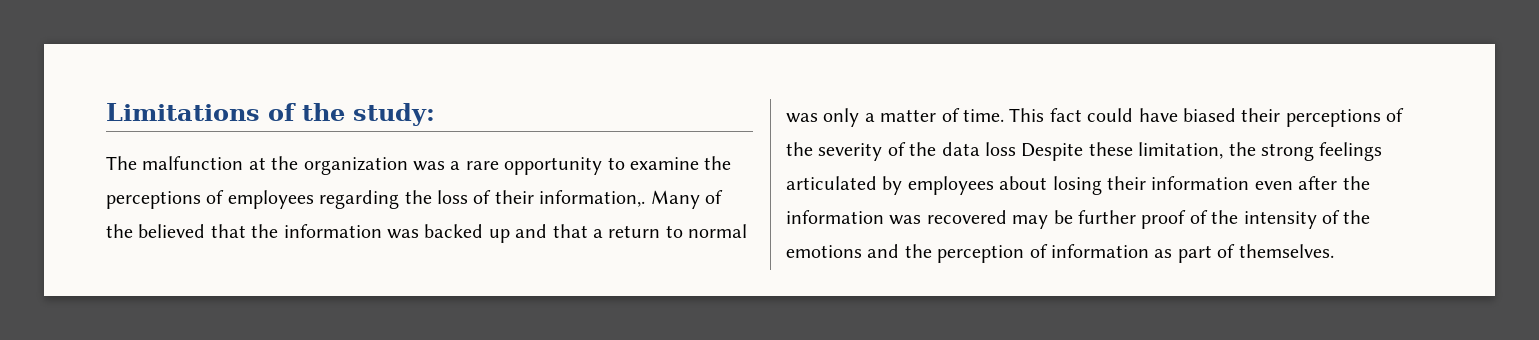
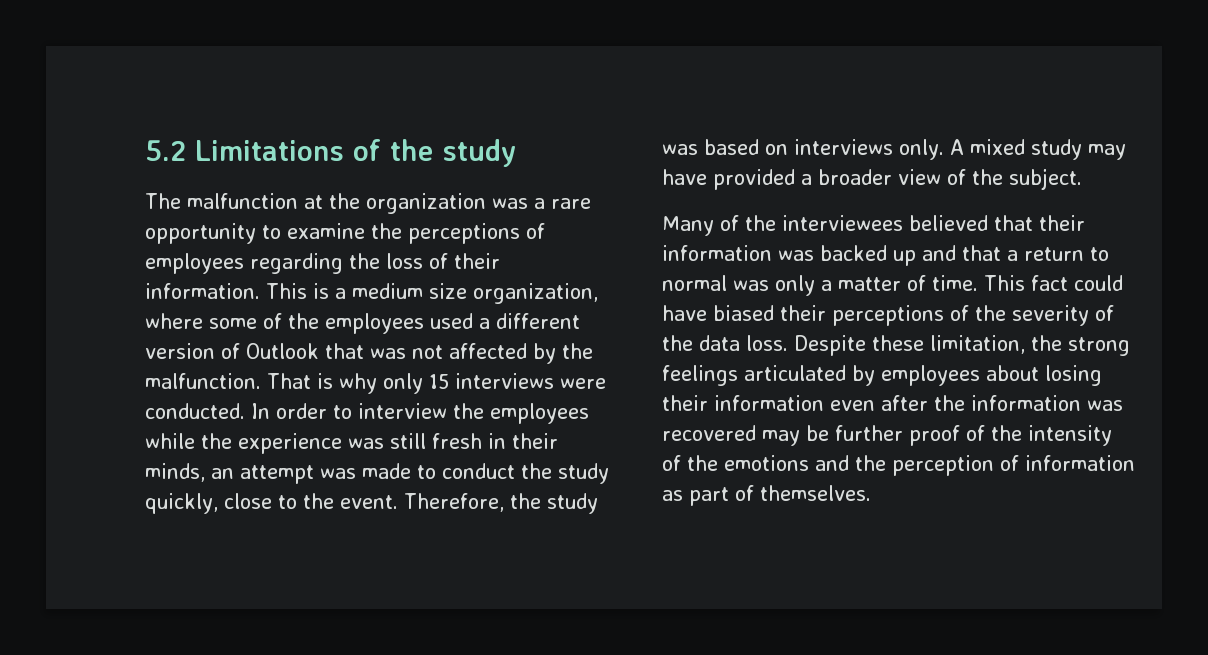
- Limitations of the study:
+ 5.2 Limitations of the study
- The malfunction at the organization was a rare opportunity to examine the perceptions of employees regarding the loss of their information,. Many of the believed that the information was backed up and that a return to normal was only a matter of time.
+ The malfunction at the organization was a rare opportunity to examine the perceptions of employees regarding the loss of their information. This is a medium size organization, where some of the employees used a different version of Outlook that was not affected by the malfunction. That is why only 15 interviews were conducted. In order to interview the employees while the experience was still fresh in their minds, an attempt was made to conduct the study quickly, close to the event. Therefore, the study was based on interviews only. A mixed study may have provided a broader view of the subject.
+ Many of the interviewees believed that their information was backed up and that a return to normal was only a matter of time.
- This fact could have biased their perceptions of the severity of the data loss Despite these limitation, the strong feelings articulated by employees about losing their information even after the information was recovered may be further proof of the intensity of the emotions and the perception of information as part of themselves.
+ This fact could have biased their perceptions of the severity of the data loss. Despite these limitation, the strong feelings articulated by employees about losing their information even after the information was recovered may be further proof of the intensity of the emotions and the perception of information as part of themselves.

